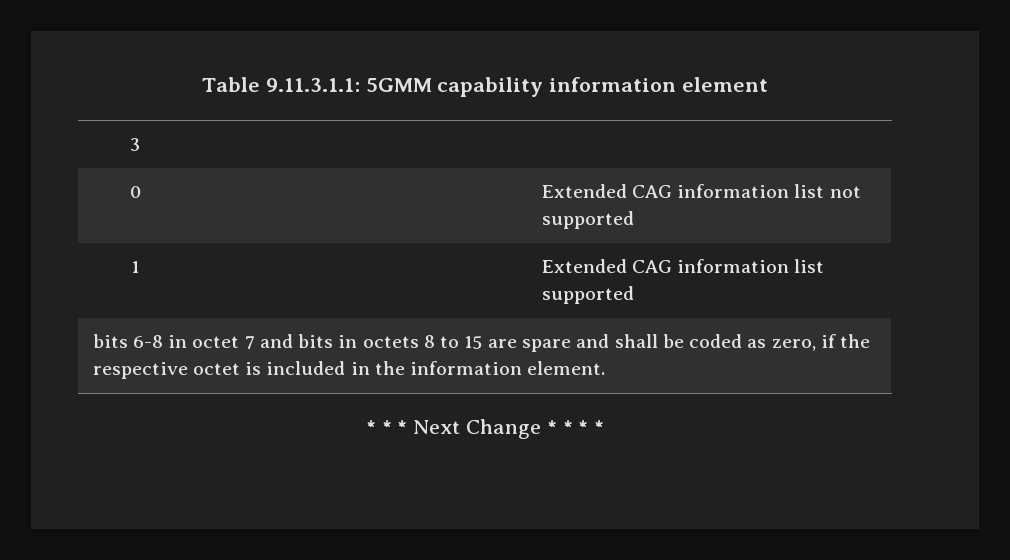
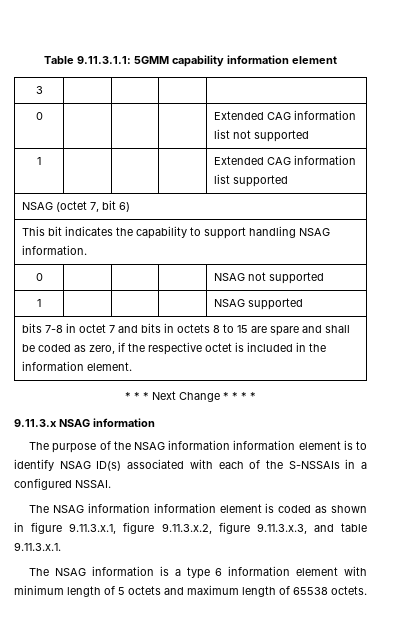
- bits 6-8 in octet 7 and bits in octets 8 to 15 are spare and shall be coded as zero, if the respective octet is included in the information element.
+ NSAG (octet 7, bit 6)
+ This bit indicates the capability to support handling NSAG information.
+ 0 | | | | NSAG not supported
+ 1 | | | | NSAG supported
+ bits 7-8 in octet 7 and bits in octets 8 to 15 are spare and shall be coded as zero, if the respective octet is included in the information element.
+ 9.11.3.x NSAG information
+ The purpose of the NSAG information information element is to identify NSAG ID(s) associated with each of the S-NSSAIs in a configured NSSAI.
+ The NSAG information information element is coded as shown in figure 9.11.3.x.1, figure 9.11.3.x.2, figure 9.11.3.x.3, and table 9.11.3.x.1.
+ The NSAG information is a type 6 information element with minimum length of 5 octets and maximum length of 65538 octets.

